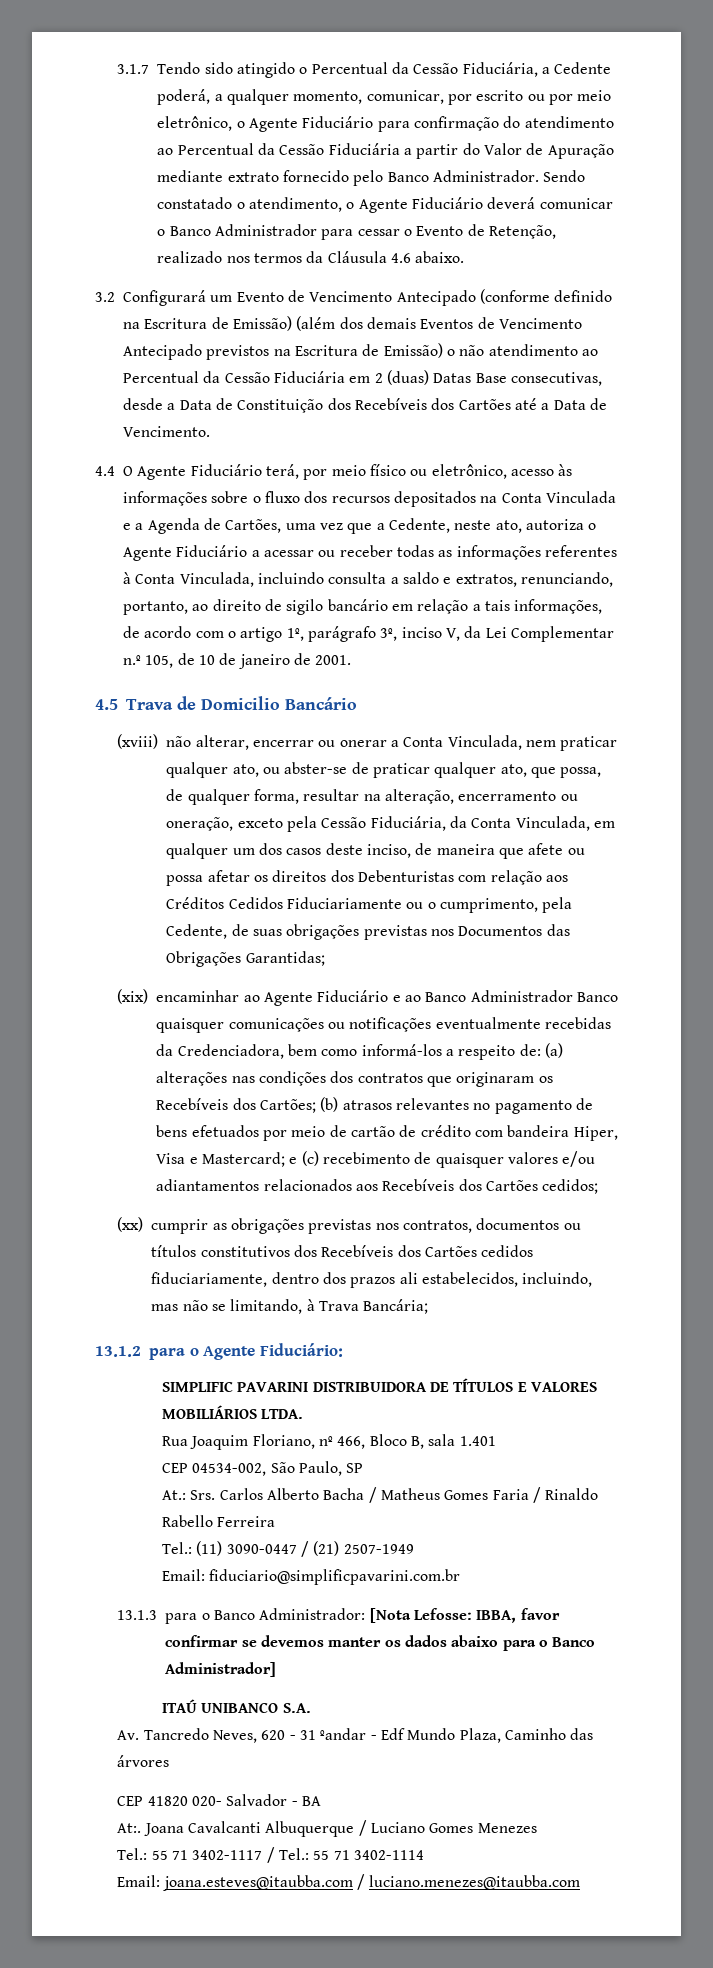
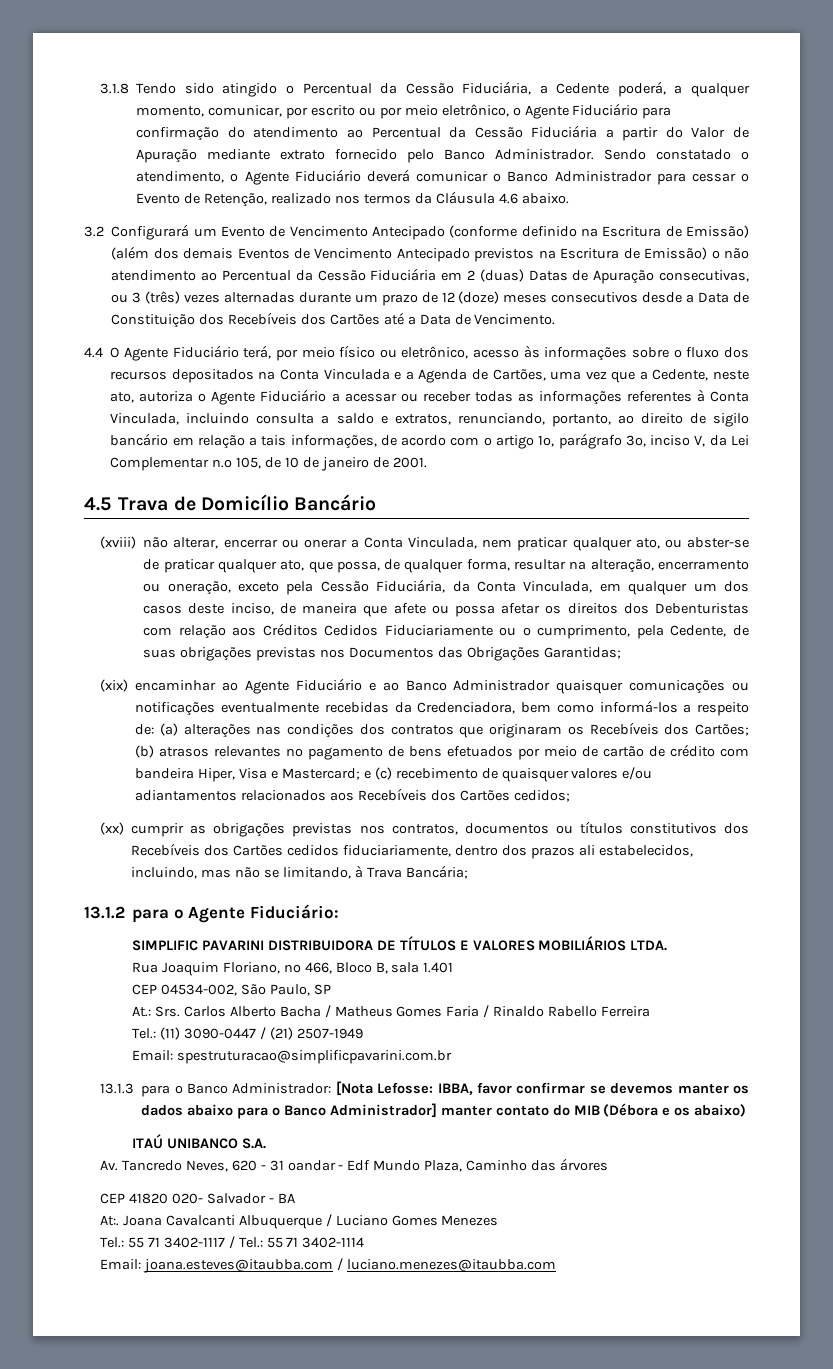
- 3.1.7 Tendo sido atingido o Percentual da Cessão Fiduciária, a Cedente poderá, a qualquer momento, comunicar, por escrito ou por meio eletrônico, o Agente Fiduciário para confirmação do atendimento ao Percentual da Cessão Fiduciária a partir do Valor de Apuração mediante extrato fornecido pelo Banco Administrador.
+ 3.1.8 Tendo sido atingido o Percentual da Cessão Fiduciária, a Cedente poderá, a qualquer momento, comunicar, por escrito ou por meio eletrônico, o Agente Fiduciário para confirmação do atendimento ao Percentual da Cessão Fiduciária a partir do Valor de Apuração mediante extrato fornecido pelo Banco Administrador.
- 3.2 Configurará um Evento de Vencimento Antecipado (conforme definido na Escritura de Emissão) (além dos demais Eventos de Vencimento Antecipado previstos na Escritura de Emissão) o não atendimento ao Percentual da Cessão Fiduciária em 2 (duas) Datas Base consecutivas, desde a Data de Constituição dos Recebíveis dos Cartões até a Data de Vencimento.
+ 3.2 Configurará um Evento de Vencimento Antecipado (conforme definido na Escritura de Emissão) (além dos demais Eventos de Vencimento Antecipado previstos na Escritura de Emissão) o não atendimento ao Percentual da Cessão Fiduciária em 2 (duas) Datas de Apuração consecutivas, ou 3 (três) vezes alternadas durante um prazo de 12 (doze) meses consecutivos desde a Data de Constituição dos Recebíveis dos Cartões até a Data de Vencimento.
- 4.5 Trava de Domicilio Bancário
+ 4.5 Trava de Domicílio Bancário
- (xix) encaminhar ao Agente Fiduciário e ao Banco Administrador Banco quaisquer comunicações ou notificações eventualmente recebidas da Credenciadora, bem como informá-los a respeito de:
+ (xix) encaminhar ao Agente Fiduciário e ao Banco Administrador quaisquer comunicações ou notificações eventualmente recebidas da Credenciadora, bem como informá-los a respeito de:
- Email: fiduciario@simplificpavarini.com.br
+ Email: spestruturacao@simplificpavarini.com.br
- 13.1.3 para o Banco Administrador: [Nota Lefosse: IBBA, favor confirmar se devemos manter os dados abaixo para o Banco Administrador]
+ 13.1.3 para o Banco Administrador: [Nota Lefosse: IBBA, favor confirmar se devemos manter os dados abaixo para o Banco Administrador] manter contato do MIB (Débora e os abaixo)

